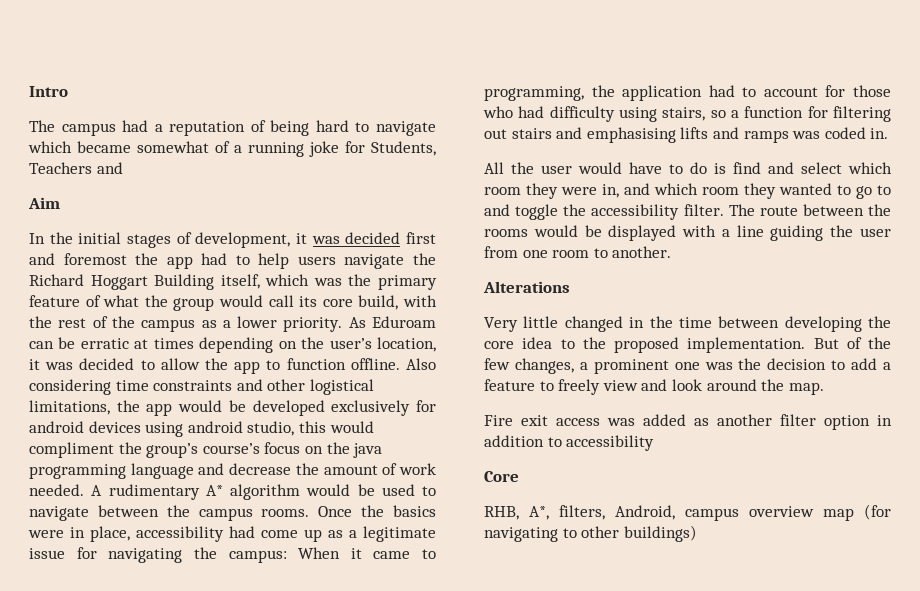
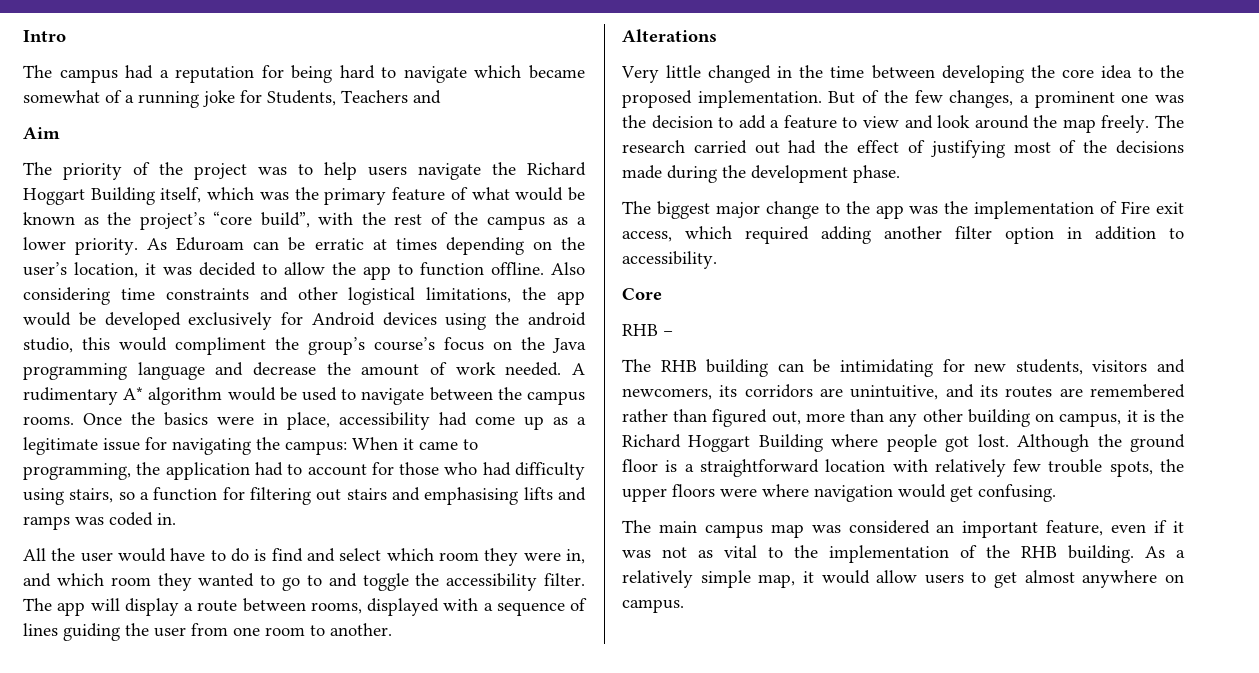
- The campus had a reputation of being hard to navigate which became somewhat of a running joke for Students, Teachers and
+ The campus had a reputation for being hard to navigate which became somewhat of a running joke for Students, Teachers and
- In the initial stages of development, it was decided first and foremost the app had to help users navigate the Richard Hoggart Building itself, which was the primary feature of what the group would call its core build, with the rest of the campus as a lower priority.
+ The priority of the project was to help users navigate the Richard Hoggart Building itself, which was the primary feature of what would be known as the project’s “core build”, with the rest of the campus as a lower priority.
- Also considering time constraints and other logistical limitations, the app would be developed exclusively for android devices using android studio, this would compliment the group’s course’s focus on the java programming language and decrease the amount of work needed.
+ Also considering time constraints and other logistical limitations, the app would be developed exclusively for Android devices using the android studio, this would compliment the group’s course’s focus on the Java programming language and decrease the amount of work needed.
- The route between the rooms would be displayed with a line guiding the user from one room to another.
+ The app will display a route between rooms, displayed with a sequence of lines guiding the user from one room to another.
- But of the few changes, a prominent one was the decision to add a feature to freely view and look around the map.
- Fire exit access was added as another filter option in addition to accessibility
+ But of the few changes, a prominent one was the decision to add a feature to view and look around the map freely. The research carried out had the effect of justifying most of the decisions made during the development phase.
+ The biggest major change to the app was the implementation of Fire exit access, which required adding another filter option in addition to accessibility.
- RHB, A*, filters, Android, campus overview map (for navigating to other buildings)
+ RHB –
+ The RHB building can be intimidating for new students, visitors and newcomers, its corridors are unintuitive, and its routes are remembered rather than figured out, more than any other building on campus, it is the Richard Hoggart Building where people got lost. Although the ground floor is a straightforward location with relatively few trouble spots, the upper floors were where navigation would get confusing.
+ The main campus map was considered an important feature, even if it was not as vital to the implementation of the RHB building. As a relatively simple map, it would allow users to get almost anywhere on campus.

